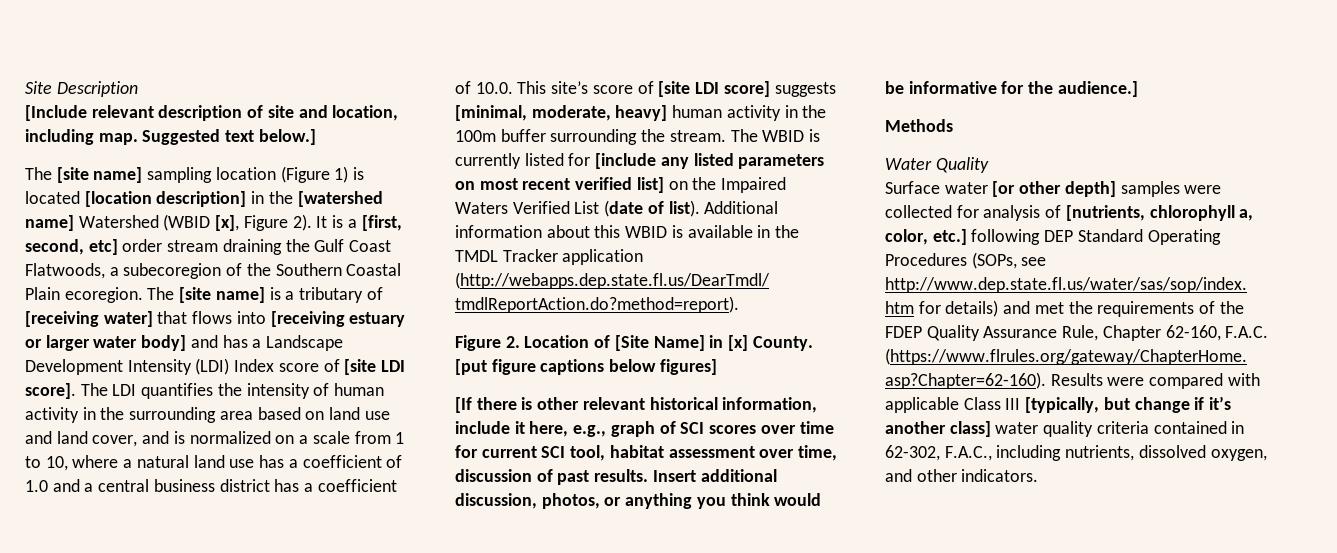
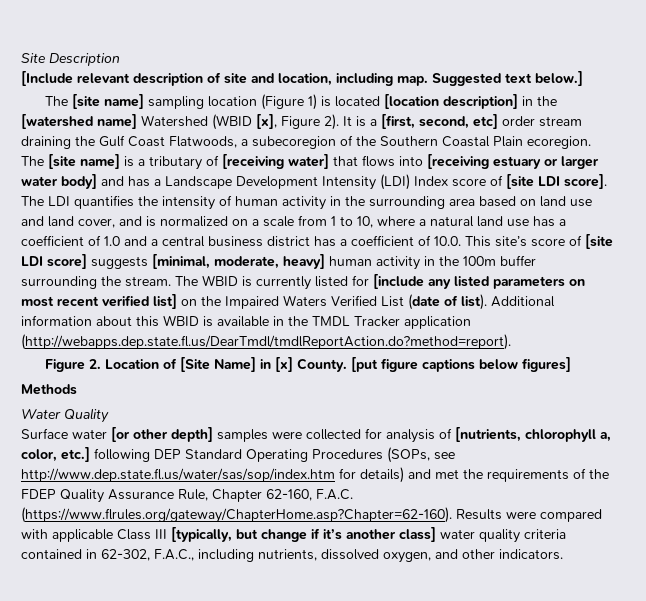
- [If there is other relevant historical information, include it here, e.g., graph of SCI scores over time for current SCI tool, habitat assessment over time, discussion of past results. Insert additional discussion, photos, or anything you think would be informative for the audience.]

